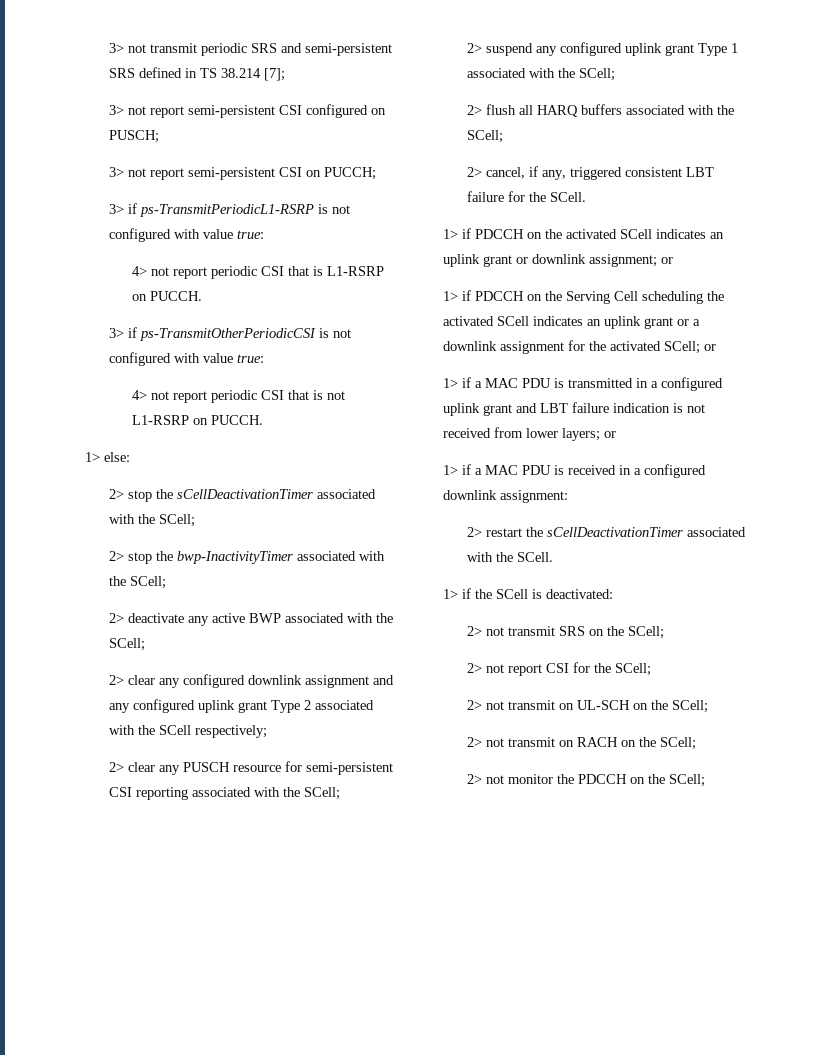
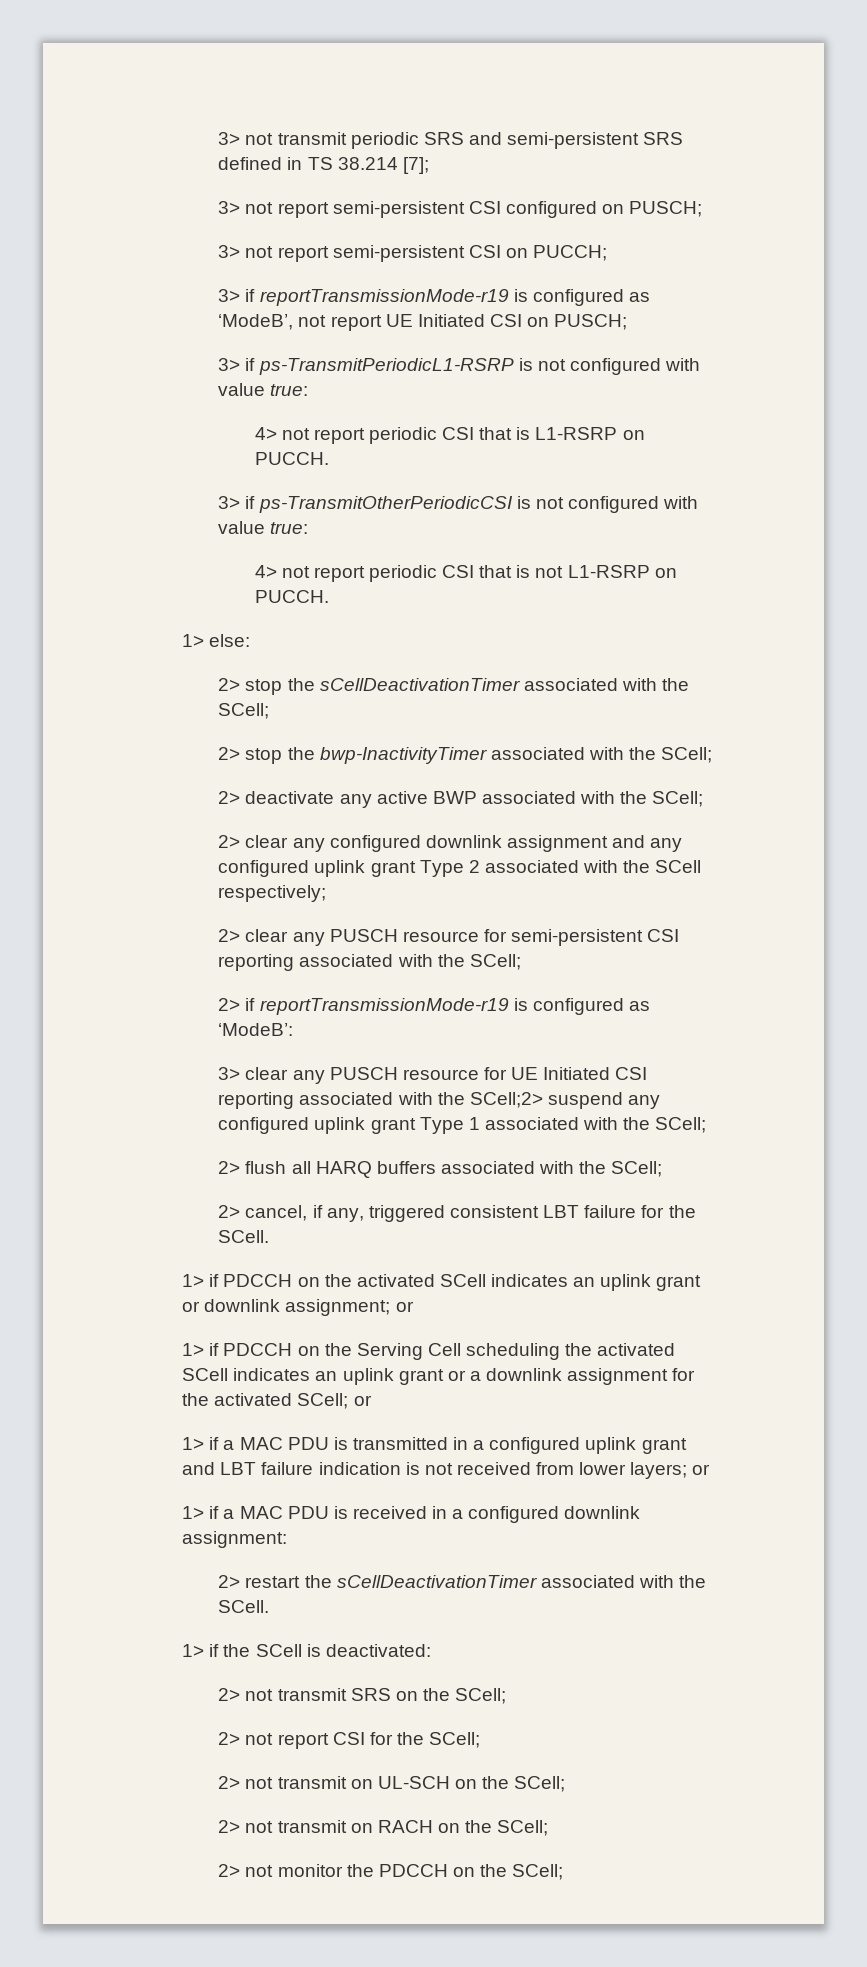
+ 3> if reportTransmissionMode-r19 is configured as ‘ModeB’, not report UE Initiated CSI on PUSCH;
- 2> suspend any configured uplink grant Type 1 associated with the SCell;
+ 2> if reportTransmissionMode-r19 is configured as ‘ModeB’:
+ 3> clear any PUSCH resource for UE Initiated CSI reporting associated with the SCell;2> suspend any configured uplink grant Type 1 associated with the SCell;

